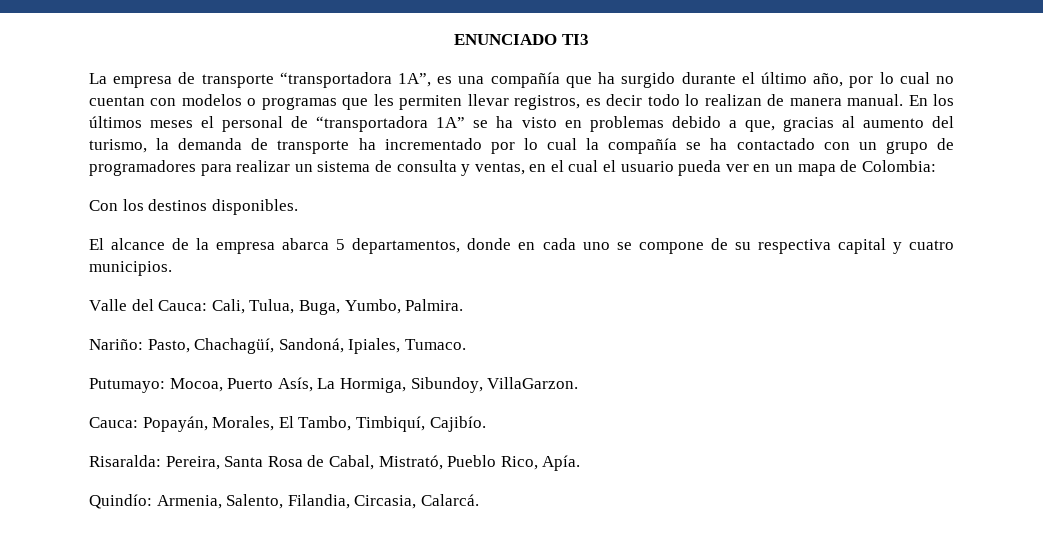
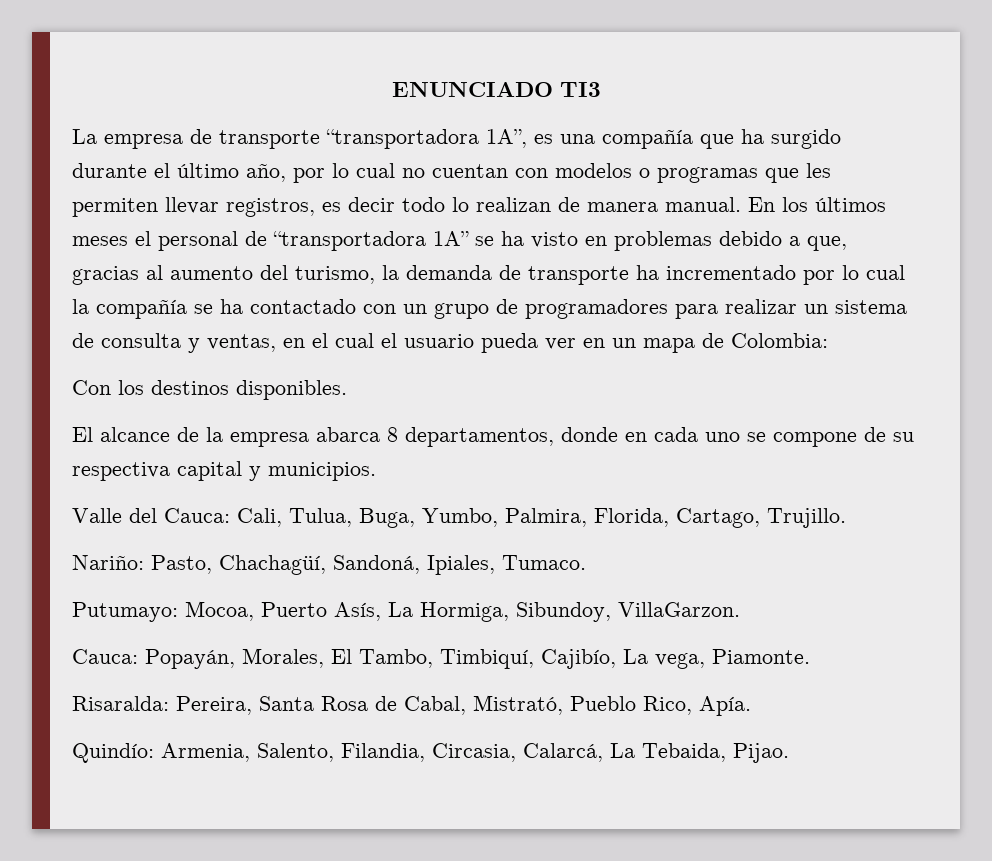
- El alcance de la empresa abarca 5 departamentos, donde en cada uno se compone de su respectiva capital y cuatro municipios.
+ El alcance de la empresa abarca 8 departamentos, donde en cada uno se compone de su respectiva capital y municipios.
- Valle del Cauca: Cali, Tulua, Buga, Yumbo, Palmira.
+ Valle del Cauca: Cali, Tulua, Buga, Yumbo, Palmira, Florida, Cartago, Trujillo.
- Cauca: Popayán, Morales, El Tambo, Timbiquí, Cajibío.
+ Cauca: Popayán, Morales, El Tambo, Timbiquí, Cajibío, La vega, Piamonte.
- Quindío: Armenia, Salento, Filandia, Circasia, Calarcá.
+ Quindío: Armenia, Salento, Filandia, Circasia, Calarcá, La Tebaida, Pijao.

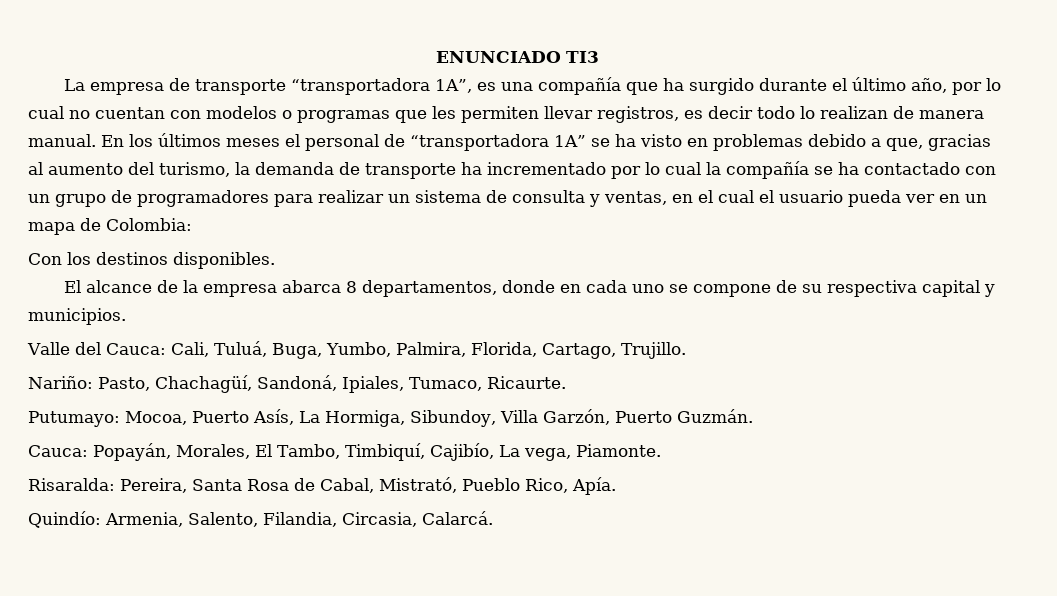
- Valle del Cauca: Cali, Tulua, Buga, Yumbo, Palmira, Florida, Cartago, Trujillo.
+ Valle del Cauca: Cali, Tuluá, Buga, Yumbo, Palmira, Florida, Cartago, Trujillo.
- Nariño: Pasto, Chachagüí, Sandoná, Ipiales, Tumaco.
+ Nariño: Pasto, Chachagüí, Sandoná, Ipiales, Tumaco, Ricaurte.
- Putumayo: Mocoa, Puerto Asís, La Hormiga, Sibundoy, VillaGarzon.
+ Putumayo: Mocoa, Puerto Asís, La Hormiga, Sibundoy, Villa Garzón, Puerto Guzmán.
- Quindío: Armenia, Salento, Filandia, Circasia, Calarcá, La Tebaida, Pijao.
+ Quindío: Armenia, Salento, Filandia, Circasia, Calarcá.

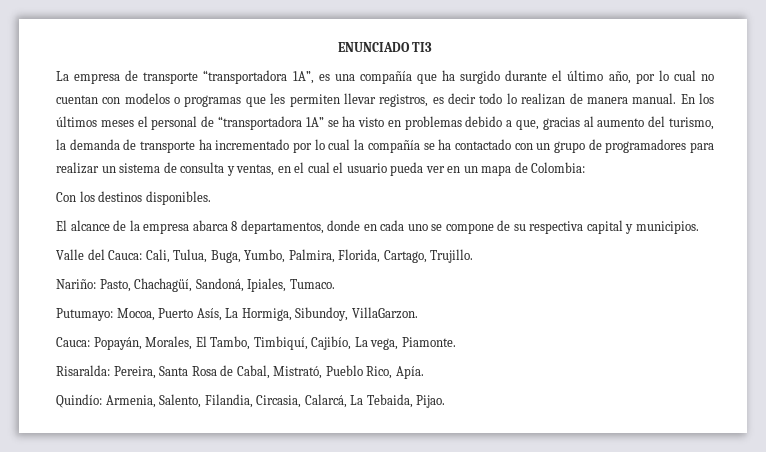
- Valle del Cauca: Cali, Tuluá, Buga, Yumbo, Palmira, Florida, Cartago, Trujillo.
+ Valle del Cauca: Cali, Tulua, Buga, Yumbo, Palmira, Florida, Cartago, Trujillo.
- Nariño: Pasto, Chachagüí, Sandoná, Ipiales, Tumaco, Ricaurte.
+ Nariño: Pasto, Chachagüí, Sandoná, Ipiales, Tumaco.
- Putumayo: Mocoa, Puerto Asís, La Hormiga, Sibundoy, Villa Garzón, Puerto Guzmán.
+ Putumayo: Mocoa, Puerto Asís, La Hormiga, Sibundoy, VillaGarzon.
- Quindío: Armenia, Salento, Filandia, Circasia, Calarcá.
+ Quindío: Armenia, Salento, Filandia, Circasia, Calarcá, La Tebaida, Pijao.

